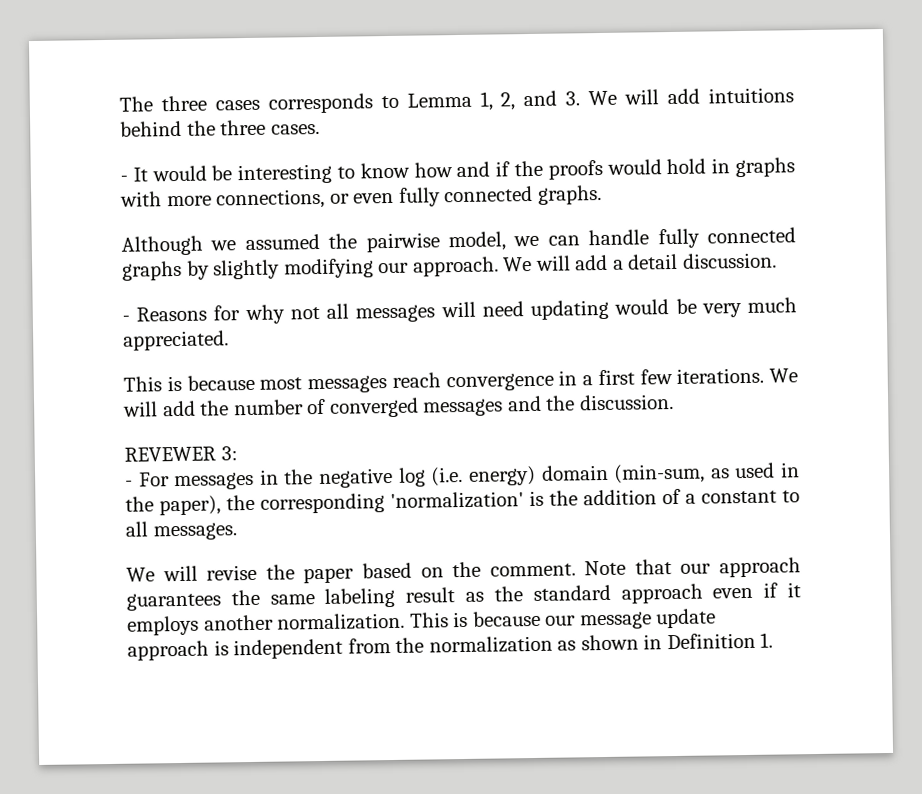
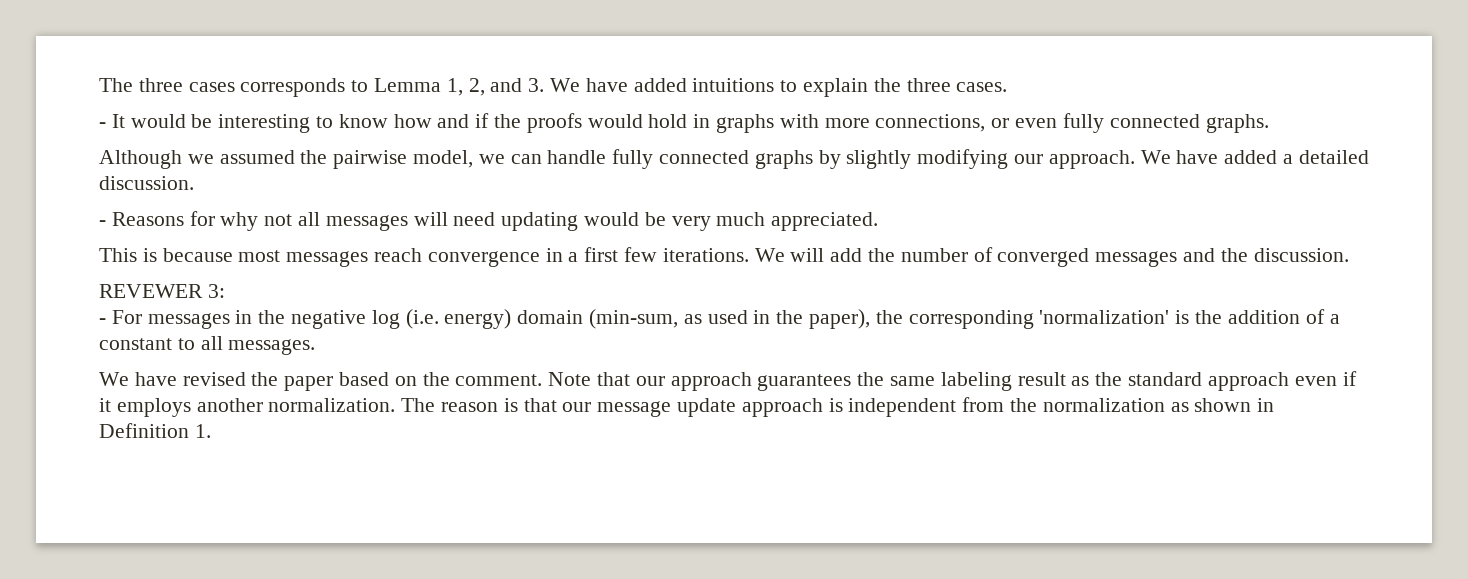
- The three cases corresponds to Lemma 1, 2, and 3. We will add intuitions behind the three cases.
+ The three cases corresponds to Lemma 1, 2, and 3. We have added intuitions to explain the three cases.
- We will add a detail discussion.
+ We have added a detailed discussion.
- We will revise the paper based on the comment.
+ We have revised the paper based on the comment.
- This is because our message update approach is independent from the normalization as shown in Definition 1.
+ The reason is that our message update approach is independent from the normalization as shown in Definition 1.

